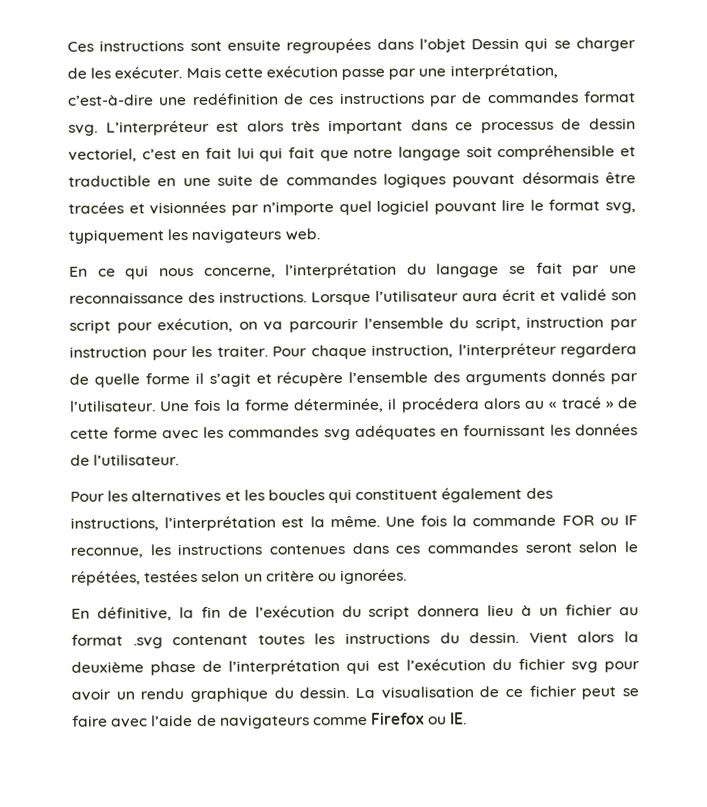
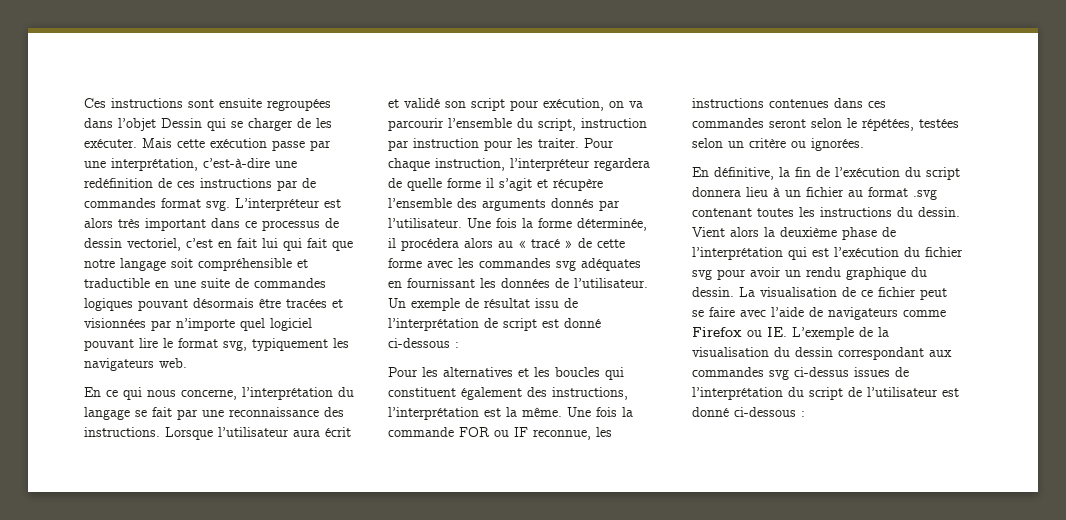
+ Un exemple de résultat issu de l’interprétation de script est donné ci-dessous :
- La visualisation de ce fichier peut se faire avec l’aide de navigateurs comme Firefox ou IE.
+ La visualisation de ce fichier peut se faire avec l’aide de navigateurs comme Firefox ou IE. L’exemple de la visualisation du dessin correspondant aux commandes svg ci-dessus issues de l’interprétation du script de l’utilisateur est donné ci-dessous :

